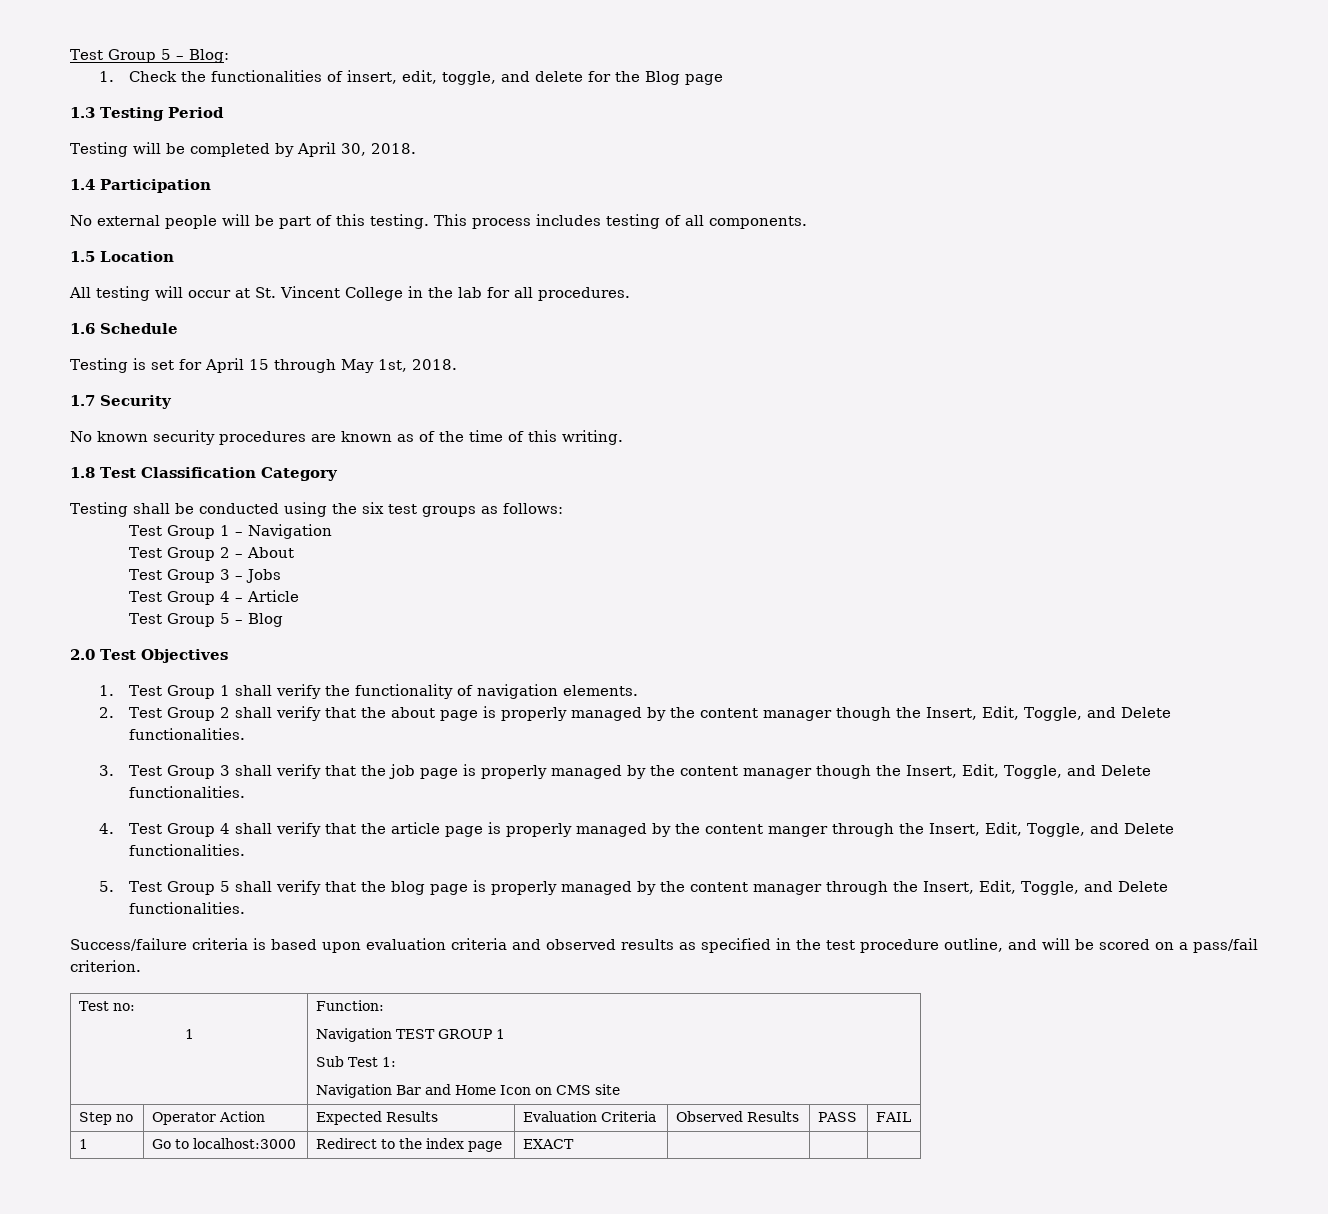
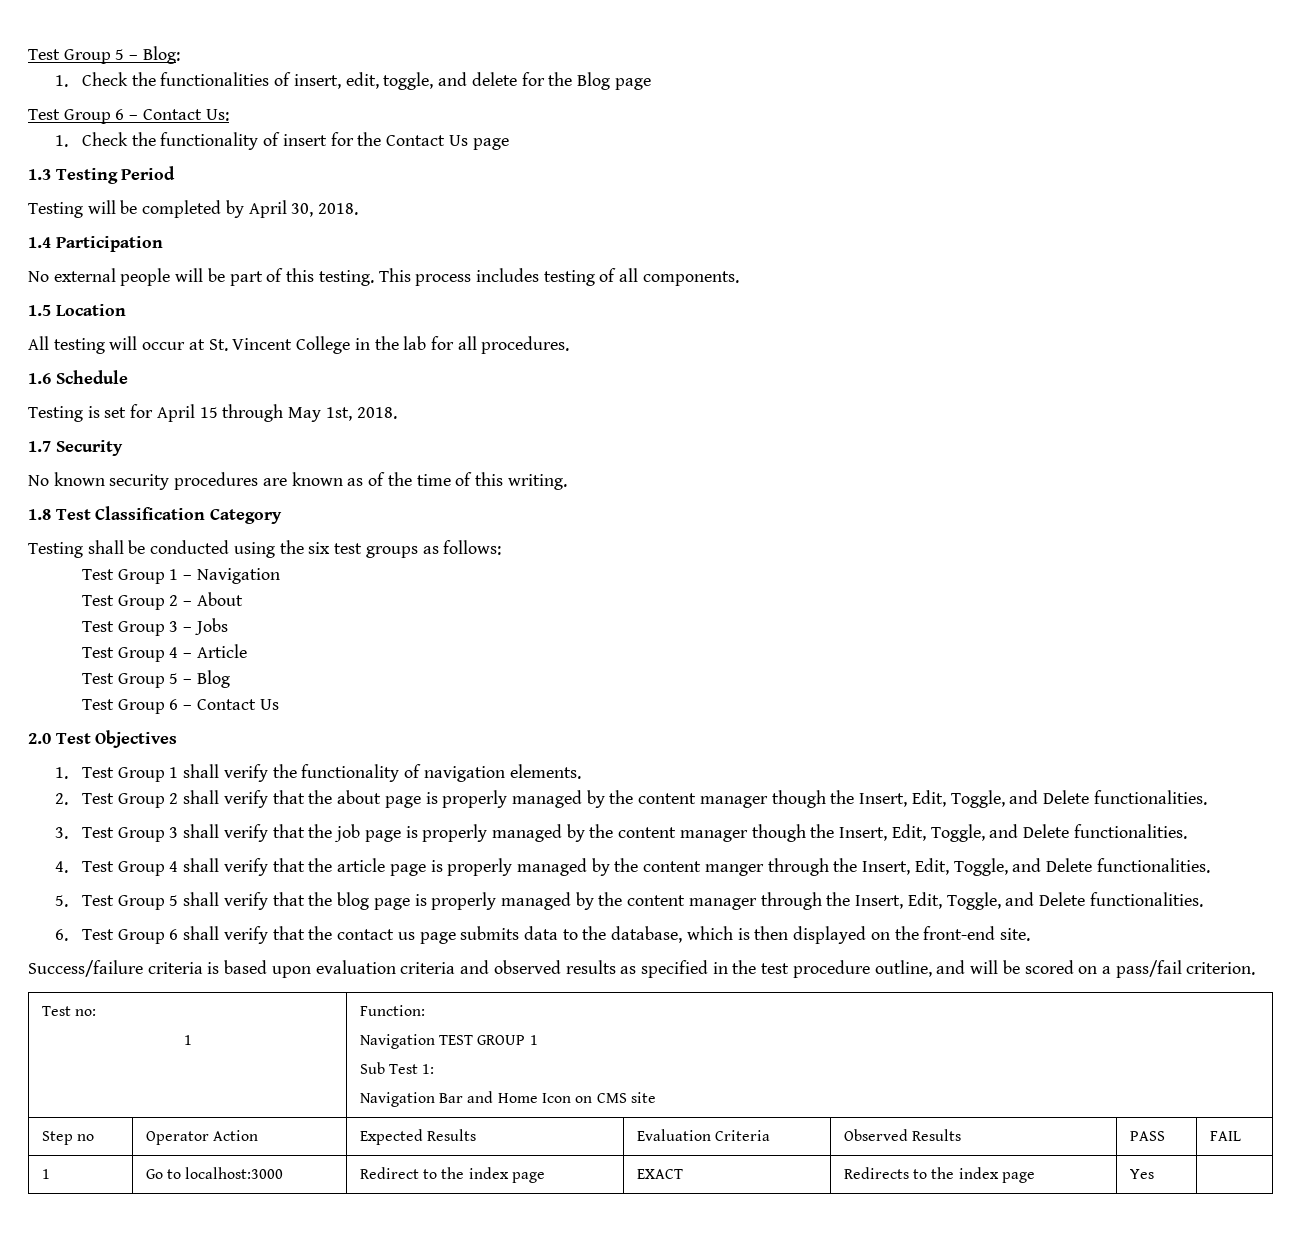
+ Test Group 6 – Contact Us:
+ 1. Check the functionality of insert for the Contact Us page
+ Test Group 6 – Contact Us
+ 6. Test Group 6 shall verify that the contact us page submits data to the database, which is then displayed on the front-end site.
- 1 | Go to localhost:3000 | Redirect to the index page | EXACT | | |
+ 1 | Go to localhost:3000 | Redirect to the index page | EXACT | Redirects to the index page | Yes |

